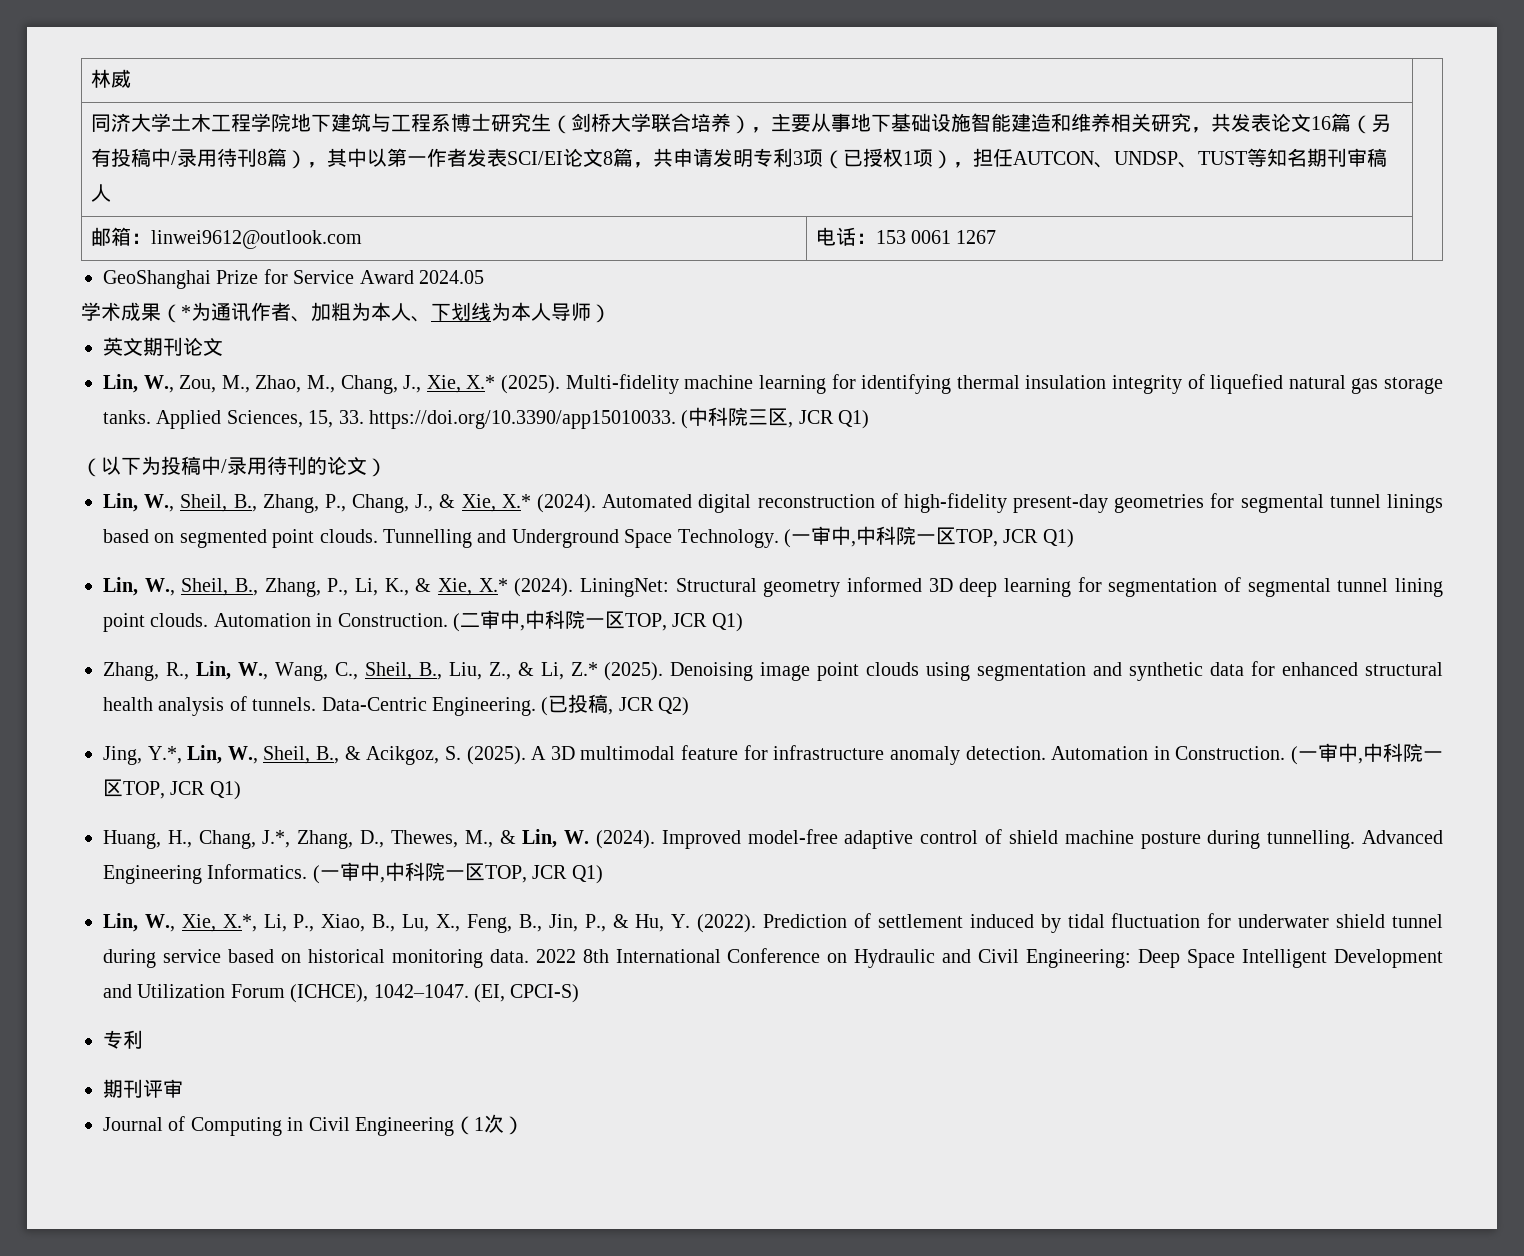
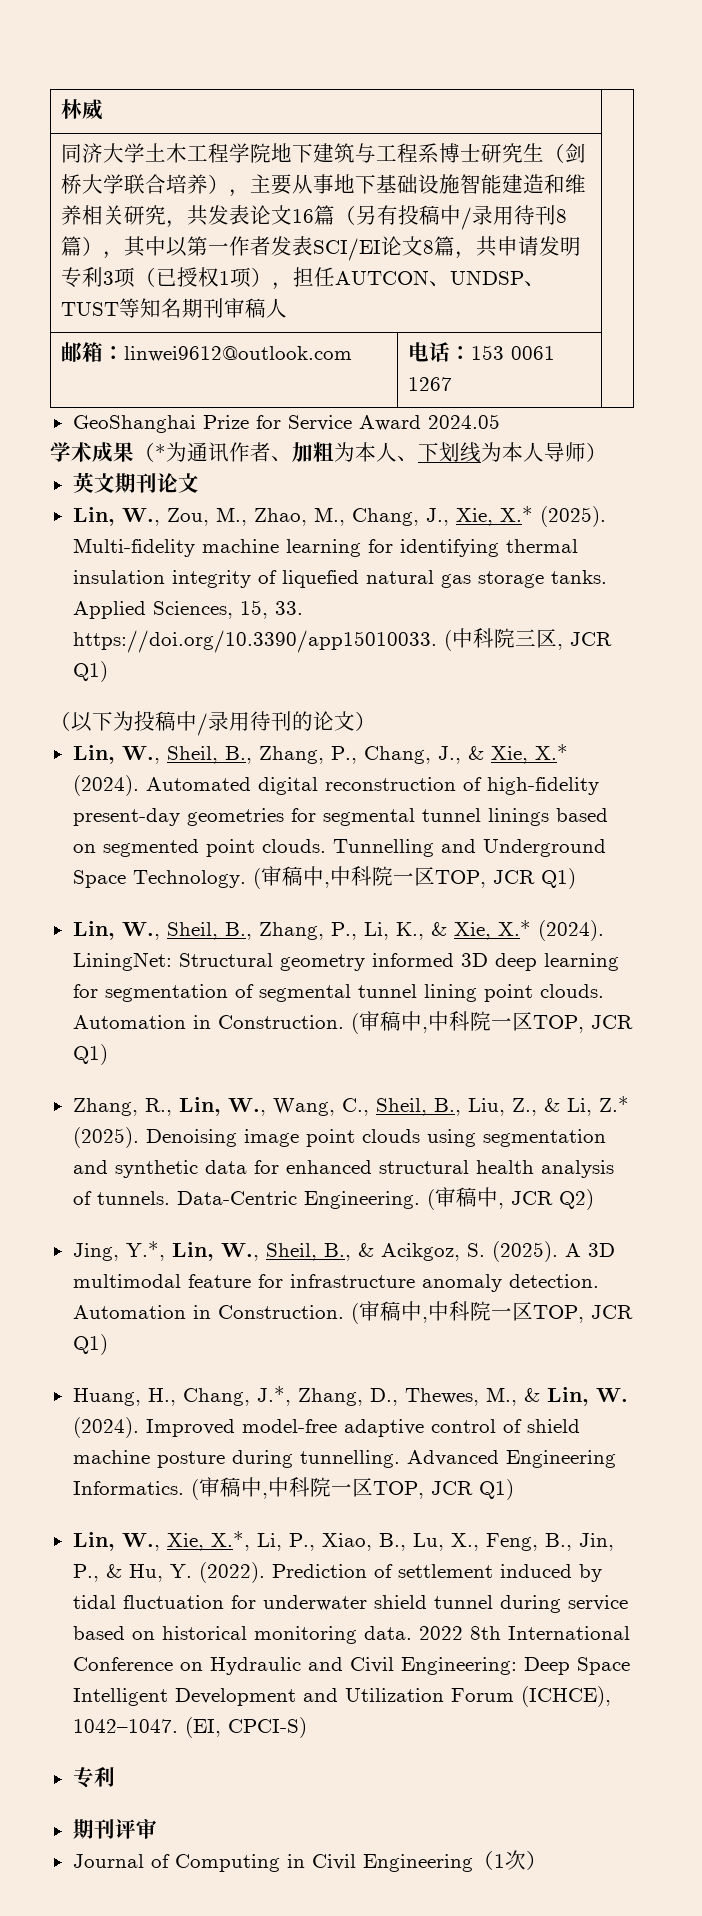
- Tunnelling and Underground Space Technology. (一审中,中科院一区TOP, JCR Q1)
+ Tunnelling and Underground Space Technology. (审稿中,中科院一区TOP, JCR Q1)
- LiningNet: Structural geometry informed 3D deep learning for segmentation of segmental tunnel lining point clouds. Automation in Construction. (二审中,中科院一区TOP, JCR Q1)
+ LiningNet: Structural geometry informed 3D deep learning for segmentation of segmental tunnel lining point clouds. Automation in Construction. (审稿中,中科院一区TOP, JCR Q1)
- (已投稿, JCR Q2)
+ (审稿中, JCR Q2)
- A 3D multimodal feature for infrastructure anomaly detection. Automation in Construction. (一审中,中科院一区TOP, JCR Q1)
+ A 3D multimodal feature for infrastructure anomaly detection. Automation in Construction. (审稿中,中科院一区TOP, JCR Q1)
- Advanced Engineering Informatics. (一审中,中科院一区TOP, JCR Q1)
+ Advanced Engineering Informatics. (审稿中,中科院一区TOP, JCR Q1)

